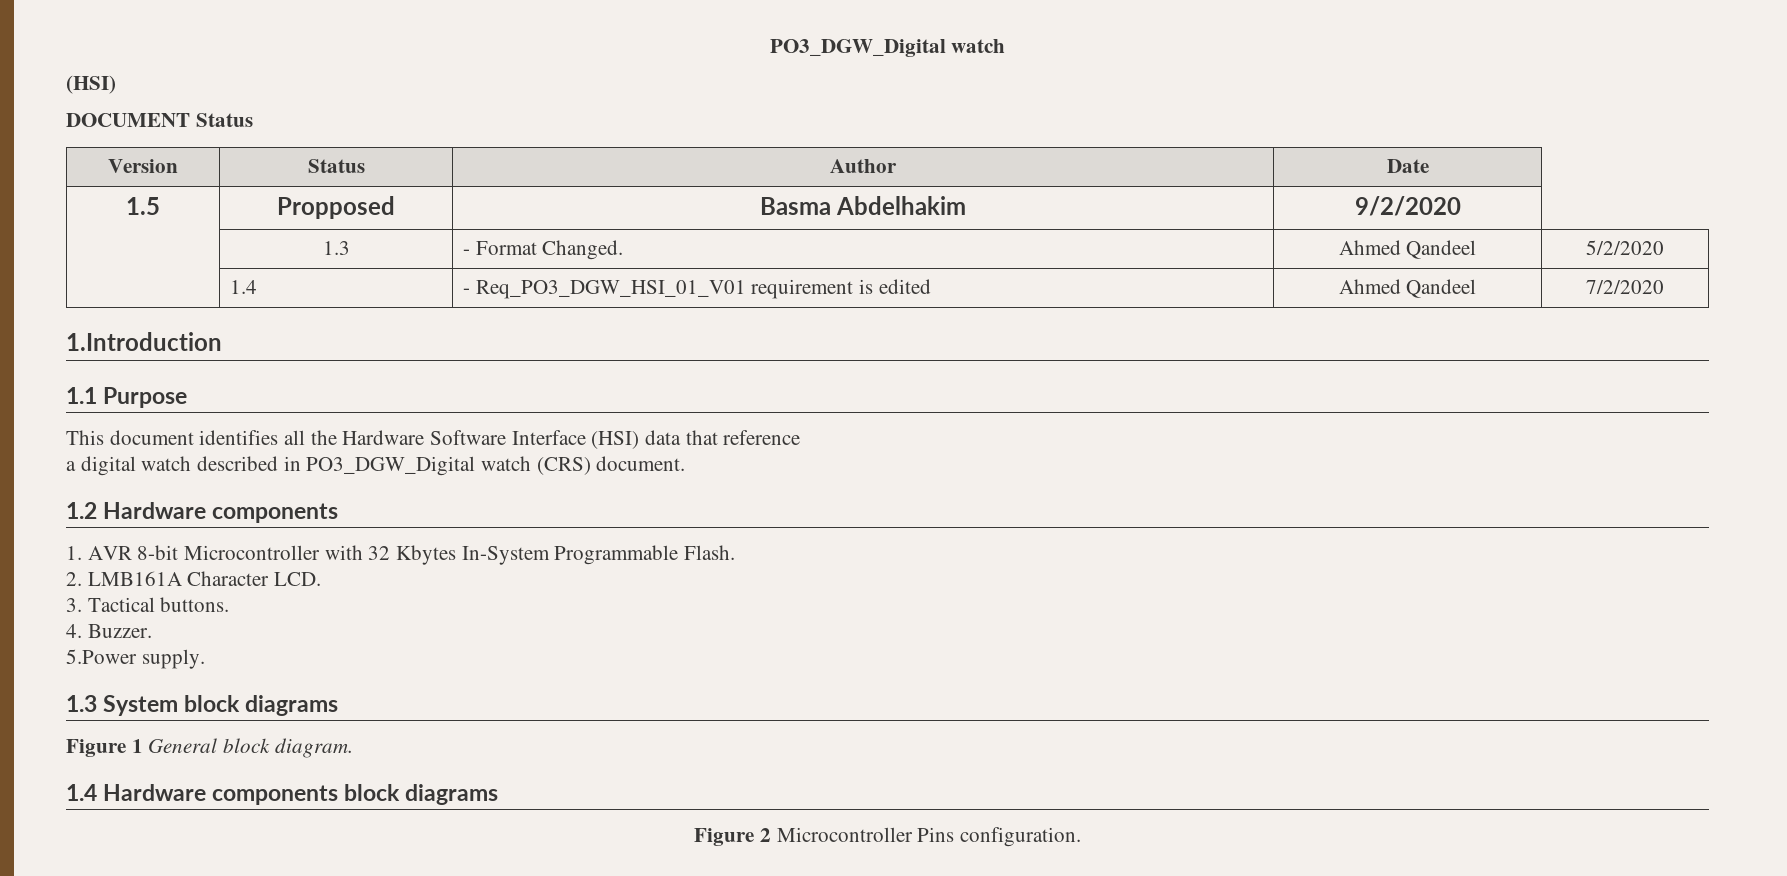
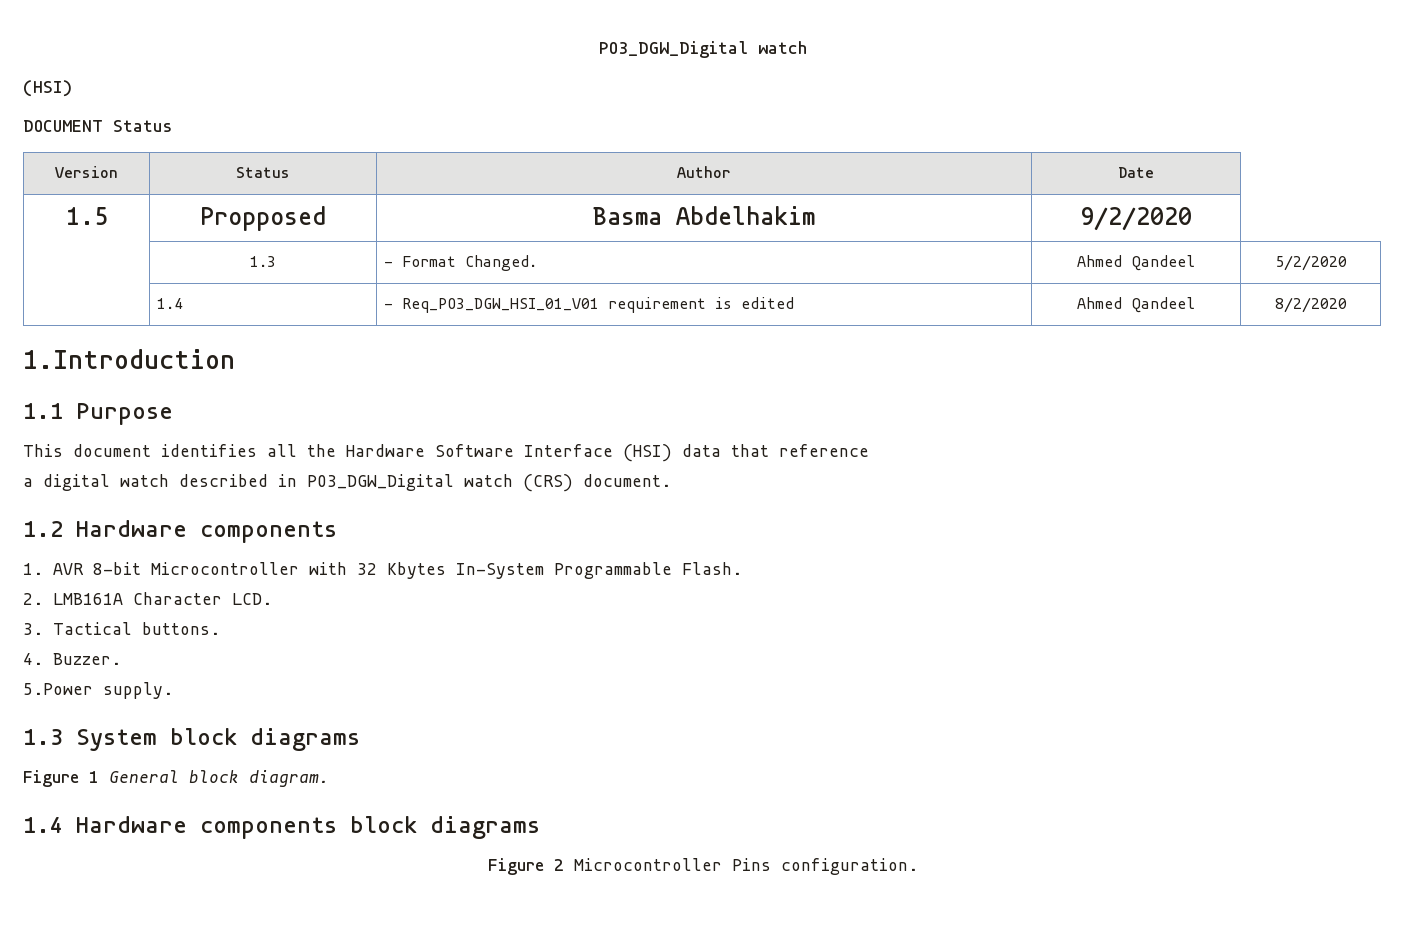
- | 1.4 | - Req_PO3_DGW_HSI_01_V01 requirement is edited | Ahmed Qandeel | 7/2/2020
+ | 1.4 | - Req_PO3_DGW_HSI_01_V01 requirement is edited | Ahmed Qandeel | 8/2/2020

